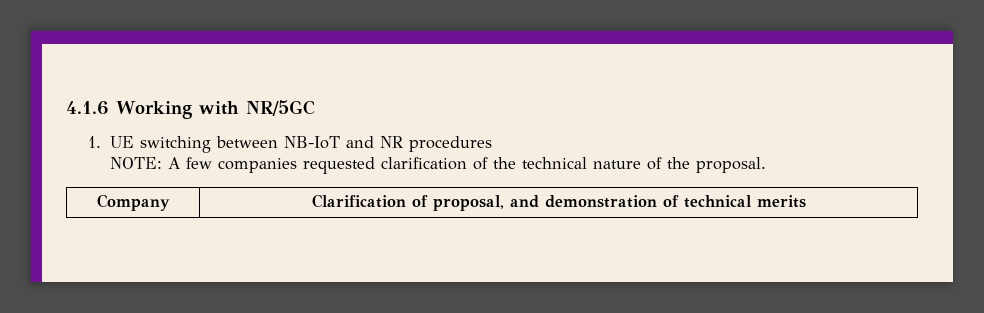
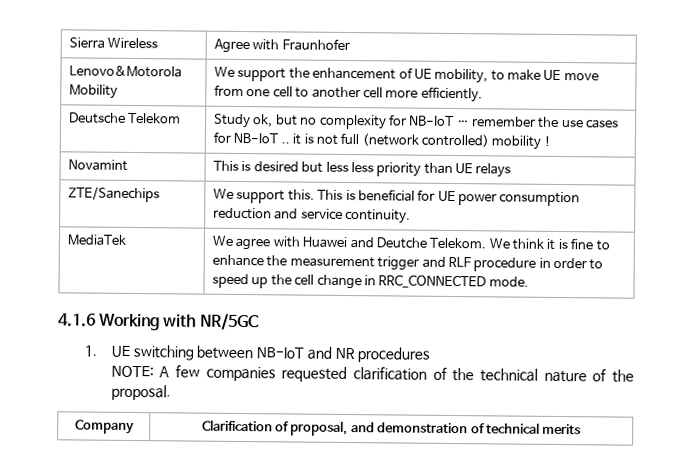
+ Sierra Wireless | Agree with Fraunhofer
+ Lenovo&Motorola Mobility | We support the enhancement of UE mobility, to make UE move from one cell to another cell more efficiently.
+ Deutsche Telekom | Study ok, but no complexity for NB-IoT … remember the use cases for NB-IoT .. it is not full (network controlled) mobility !
+ Novamint | This is desired but less less priority than UE relays
+ ZTE/Sanechips | We support this. This is beneficial for UE power consumption reduction and service continuity.
+ MediaTek | We agree with Huawei and Deutche Telekom. We think it is fine to enhance the measurement trigger and RLF procedure in order to speed up the cell change in RRC_CONNECTED mode.

